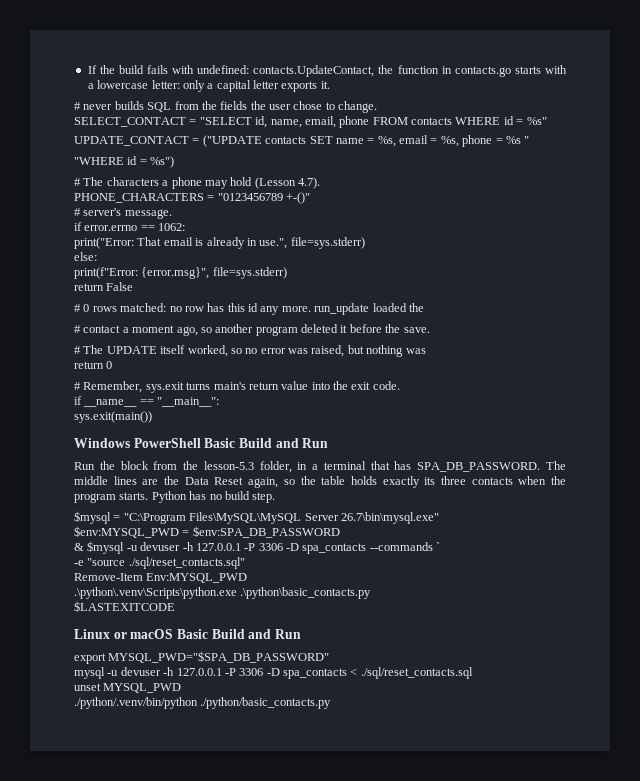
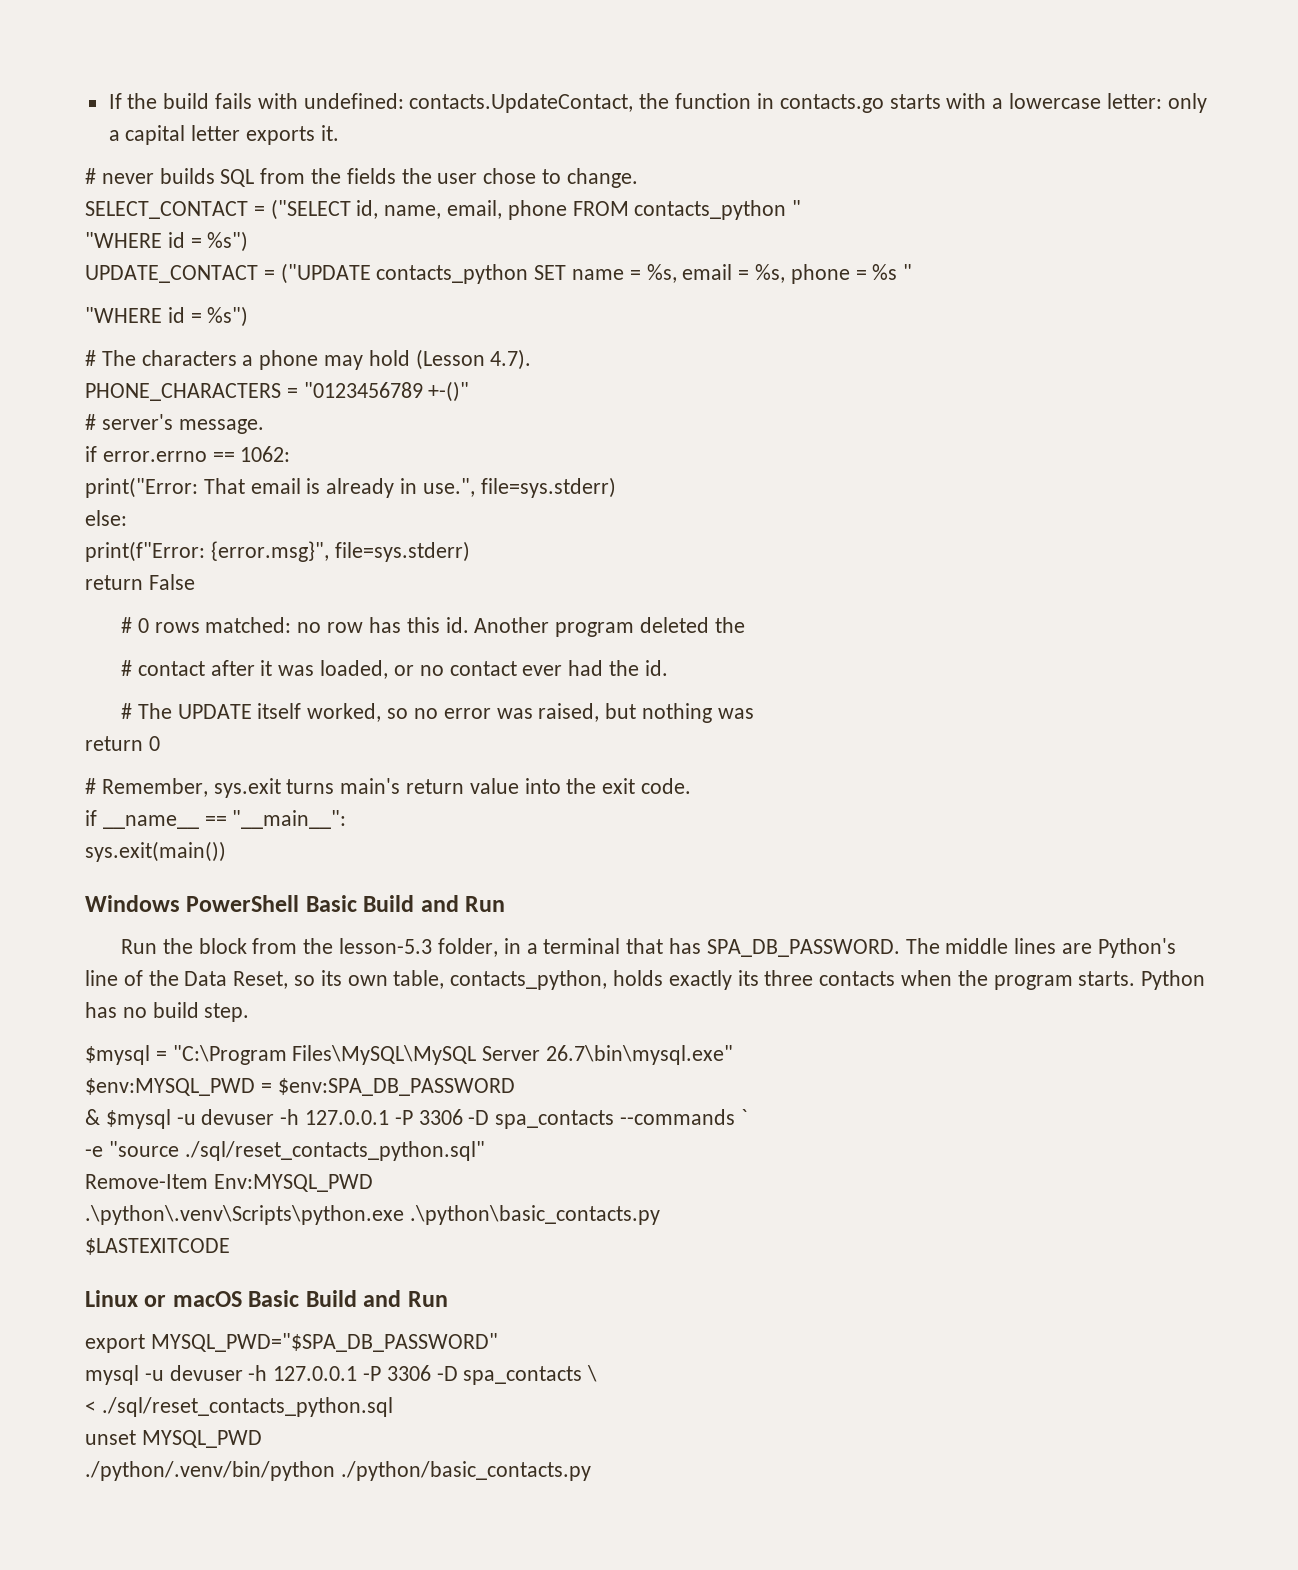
- SELECT_CONTACT = "SELECT id, name, email, phone FROM contacts WHERE id = %s"
+ SELECT_CONTACT = ("SELECT id, name, email, phone FROM contacts_python "
+ "WHERE id = %s")
- UPDATE_CONTACT = ("UPDATE contacts SET name = %s, email = %s, phone = %s "
+ UPDATE_CONTACT = ("UPDATE contacts_python SET name = %s, email = %s, phone = %s "
- # 0 rows matched: no row has this id any more. run_update loaded the
- # contact a moment ago, so another program deleted it before the save.
+ # 0 rows matched: no row has this id. Another program deleted the
+ # contact after it was loaded, or no contact ever had the id.
- The middle lines are the Data Reset again, so the table holds exactly its three contacts when the program starts.
+ The middle lines are Python's line of the Data Reset, so its own table, contacts_python, holds exactly its three contacts when the program starts.
- -e "source ./sql/reset_contacts.sql"
+ -e "source ./sql/reset_contacts_python.sql"
- mysql -u devuser -h 127.0.0.1 -P 3306 -D spa_contacts < ./sql/reset_contacts.sql
+ mysql -u devuser -h 127.0.0.1 -P 3306 -D spa_contacts \
+ < ./sql/reset_contacts_python.sql

